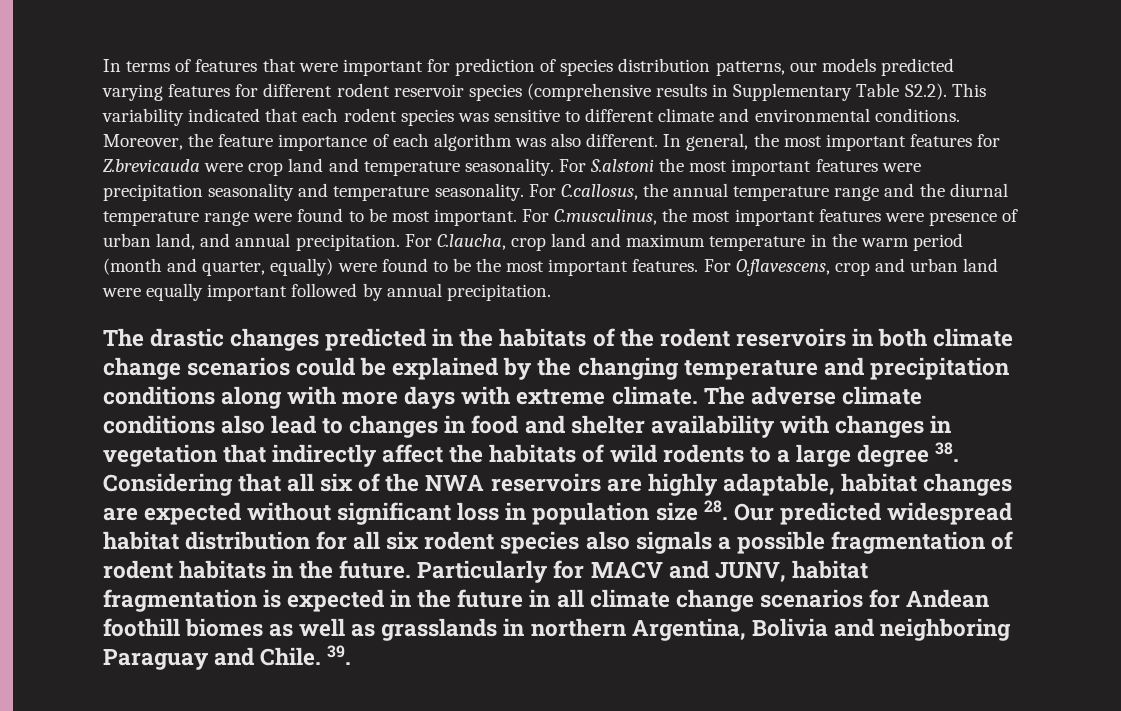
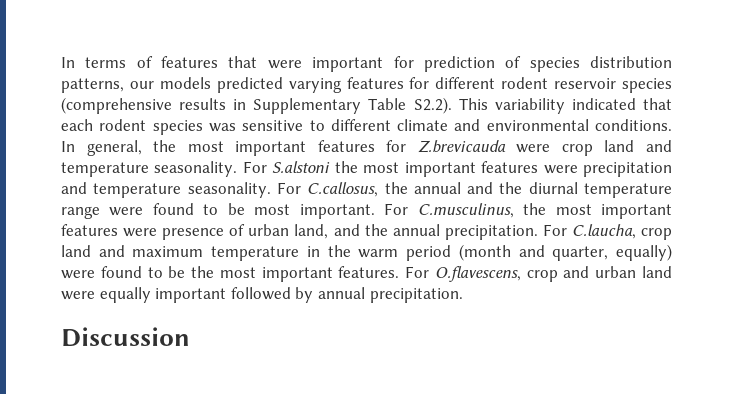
- Moreover, the feature importance of each algorithm was also different.
- For S.alstoni the most important features were precipitation seasonality and temperature seasonality.
+ For S.alstoni the most important features were precipitation and temperature seasonality.
- For C.callosus, the annual temperature range and the diurnal temperature range were found to be most important.
+ For C.callosus, the annual and the diurnal temperature range were found to be most important.
- For C.musculinus, the most important features were presence of urban land, and annual precipitation.
+ For C.musculinus, the most important features were presence of urban land, and the annual precipitation.
- The drastic changes predicted in the habitats of the rodent reservoirs in both climate change scenarios could be explained by the changing temperature and precipitation conditions along with more days with extreme climate. The adverse climate conditions also lead to changes in food and shelter availability with changes in vegetation that indirectly affect the habitats of wild rodents to a large degree 38. Considering that all six of the NWA reservoirs are highly adaptable, habitat changes are expected without significant loss in population size 28. Our predicted widespread habitat distribution for all six rodent species also signals a possible fragmentation of rodent habitats in the future. Particularly for MACV and JUNV, habitat fragmentation is expected in the future in all climate change scenarios for Andean foothill biomes as well as grasslands in northern Argentina, Bolivia and neighboring Paraguay and Chile. 39.
+ Discussion

